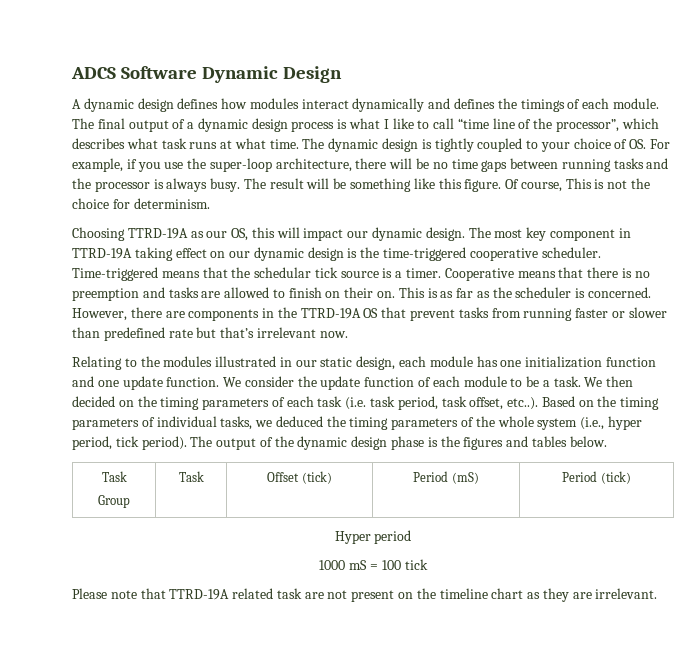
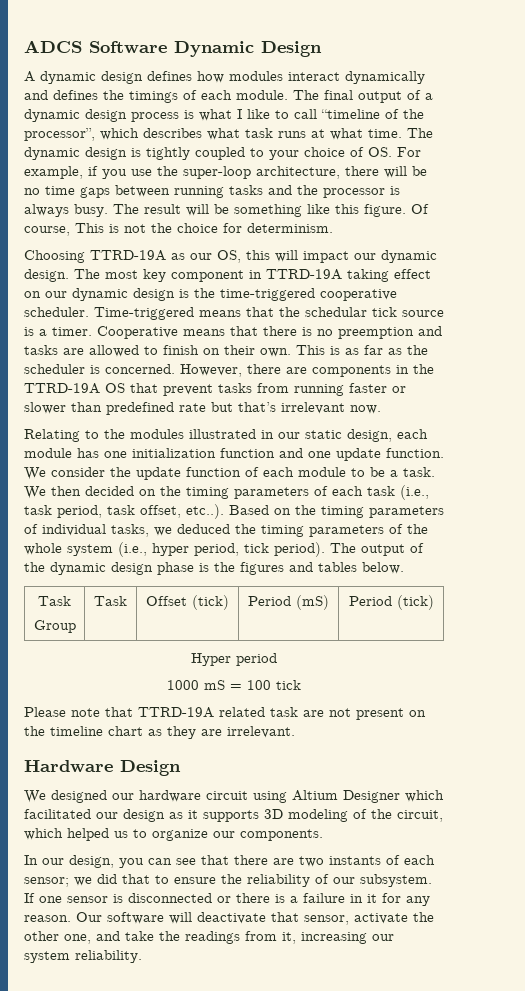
- The final output of a dynamic design process is what I like to call “time line of the processor”, which describes what task runs at what time.
+ The final output of a dynamic design process is what I like to call “timeline of the processor”, which describes what task runs at what time.
- Cooperative means that there is no preemption and tasks are allowed to finish on their on.
+ Cooperative means that there is no preemption and tasks are allowed to finish on their own.
- We then decided on the timing parameters of each task (i.e. task period, task offset, etc..). Based on the timing parameters of individual tasks, we deduced the timing parameters of the whole system (i.e., hyper period, tick period).
+ We then decided on the timing parameters of each task (i.e., task period, task offset, etc..). Based on the timing parameters of individual tasks, we deduced the timing parameters of the whole system (i.e., hyper period, tick period).
+ Hardware Design
+ We designed our hardware circuit using Altium Designer which facilitated our design as it supports 3D modeling of the circuit, which helped us to organize our components.
+ In our design, you can see that there are two instants of each sensor; we did that to ensure the reliability of our subsystem. If one sensor is disconnected or there is a failure in it for any reason. Our software will deactivate that sensor, activate the other one, and take the readings from it, increasing our system reliability.

